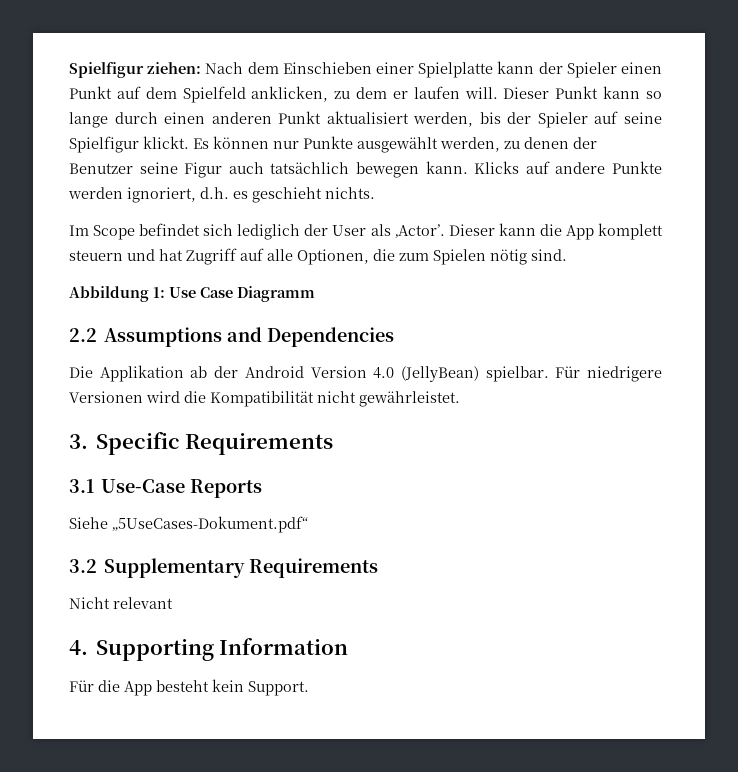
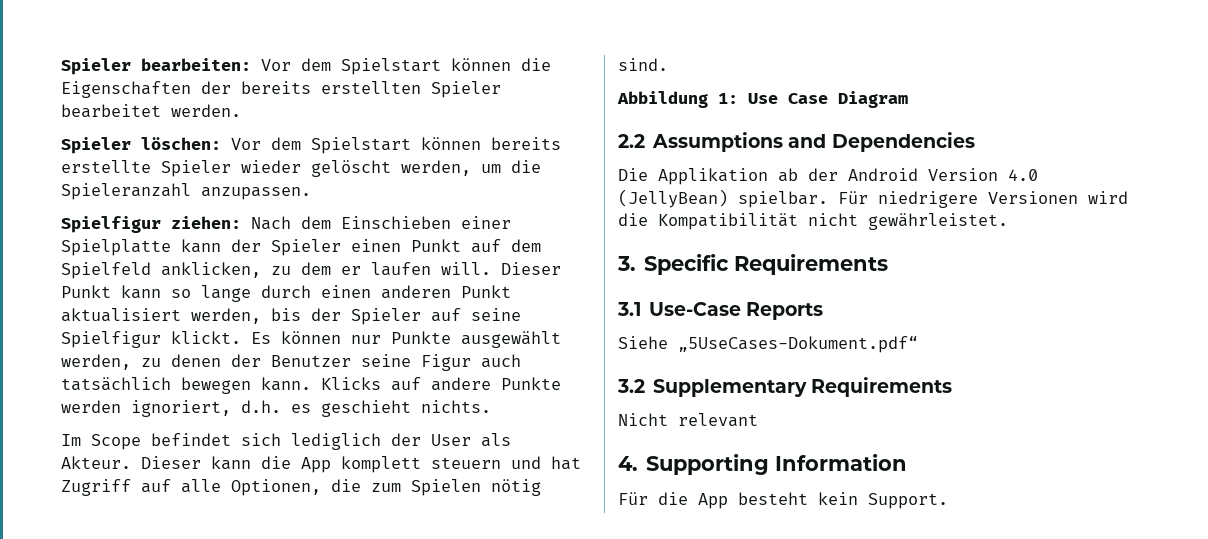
+ Spieler bearbeiten: Vor dem Spielstart können die Eigenschaften der bereits erstellten Spieler bearbeitet werden.
+ Spieler löschen: Vor dem Spielstart können bereits erstellte Spieler wieder gelöscht werden, um die Spieleranzahl anzupassen.
- Im Scope befindet sich lediglich der User als ‚Actor’.
+ Im Scope befindet sich lediglich der User als Akteur.
- Abbildung 1: Use Case Diagramm
+ Abbildung 1: Use Case Diagram

